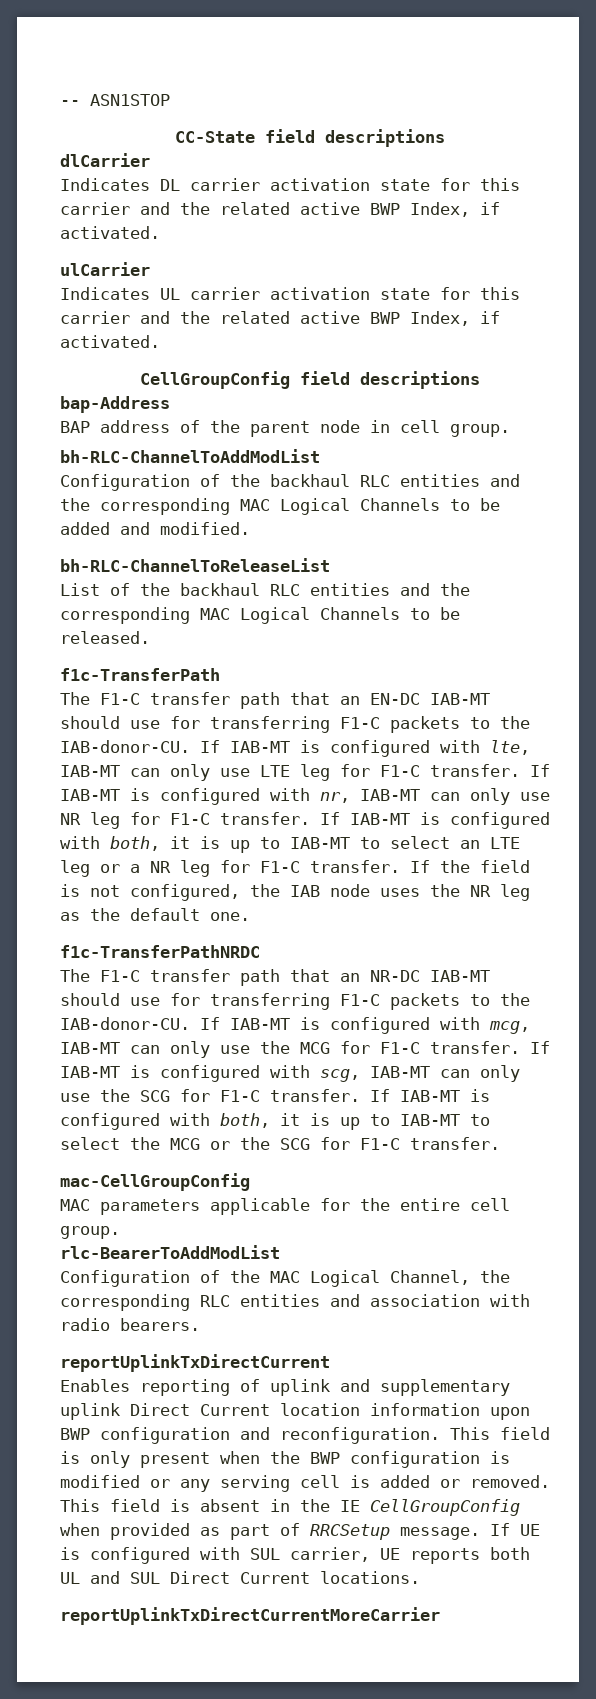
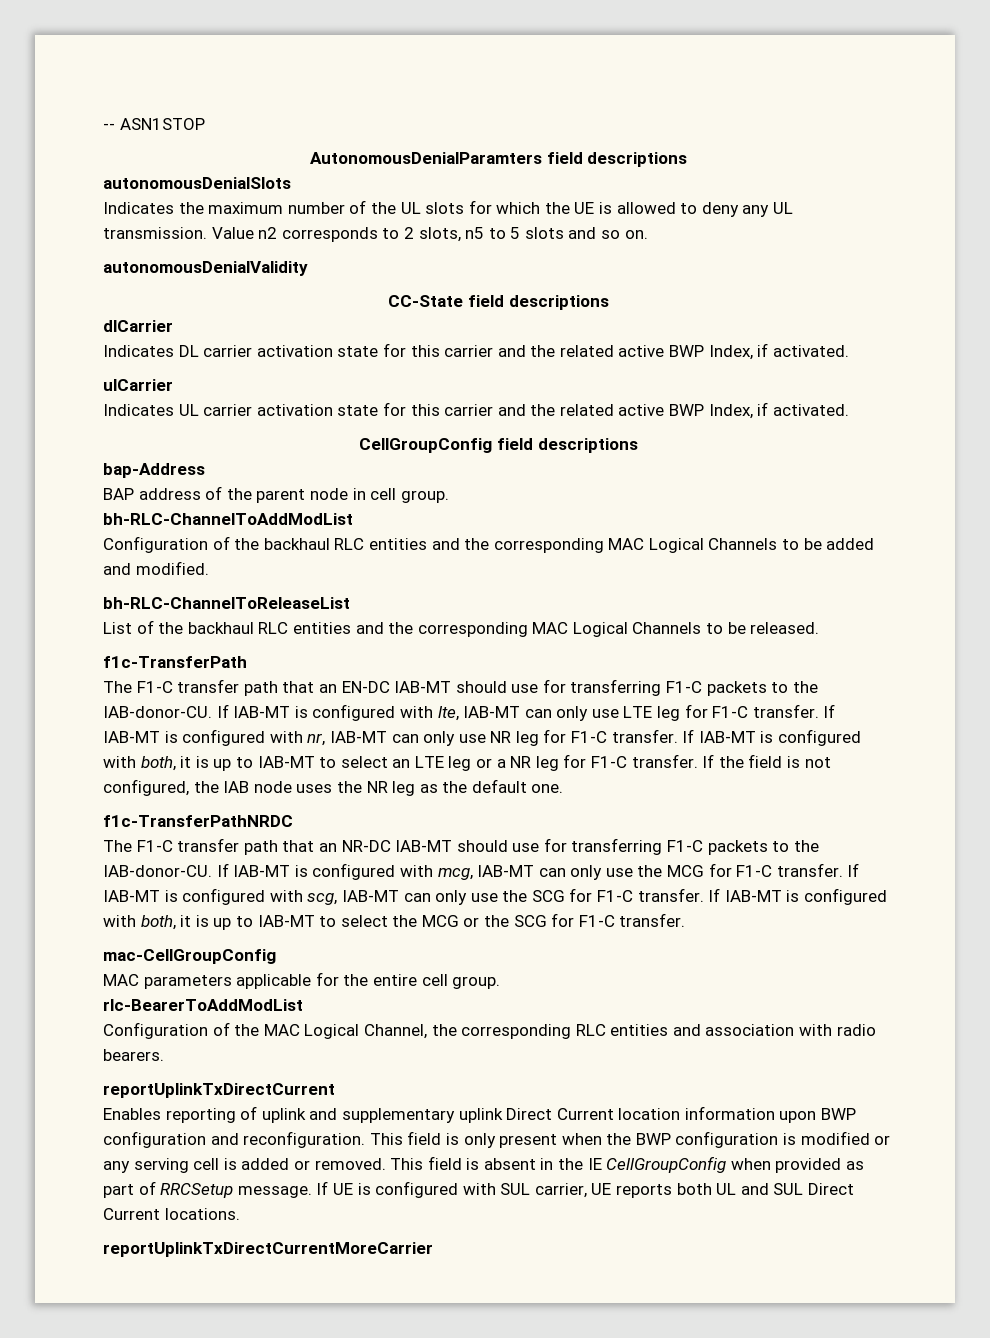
+ AutonomousDenialParamters field descriptions
+ autonomousDenialSlots
+ Indicates the maximum number of the UL slots for which the UE is allowed to deny any UL transmission. Value n2 corresponds to 2 slots, n5 to 5 slots and so on.
+ autonomousDenialValidity

